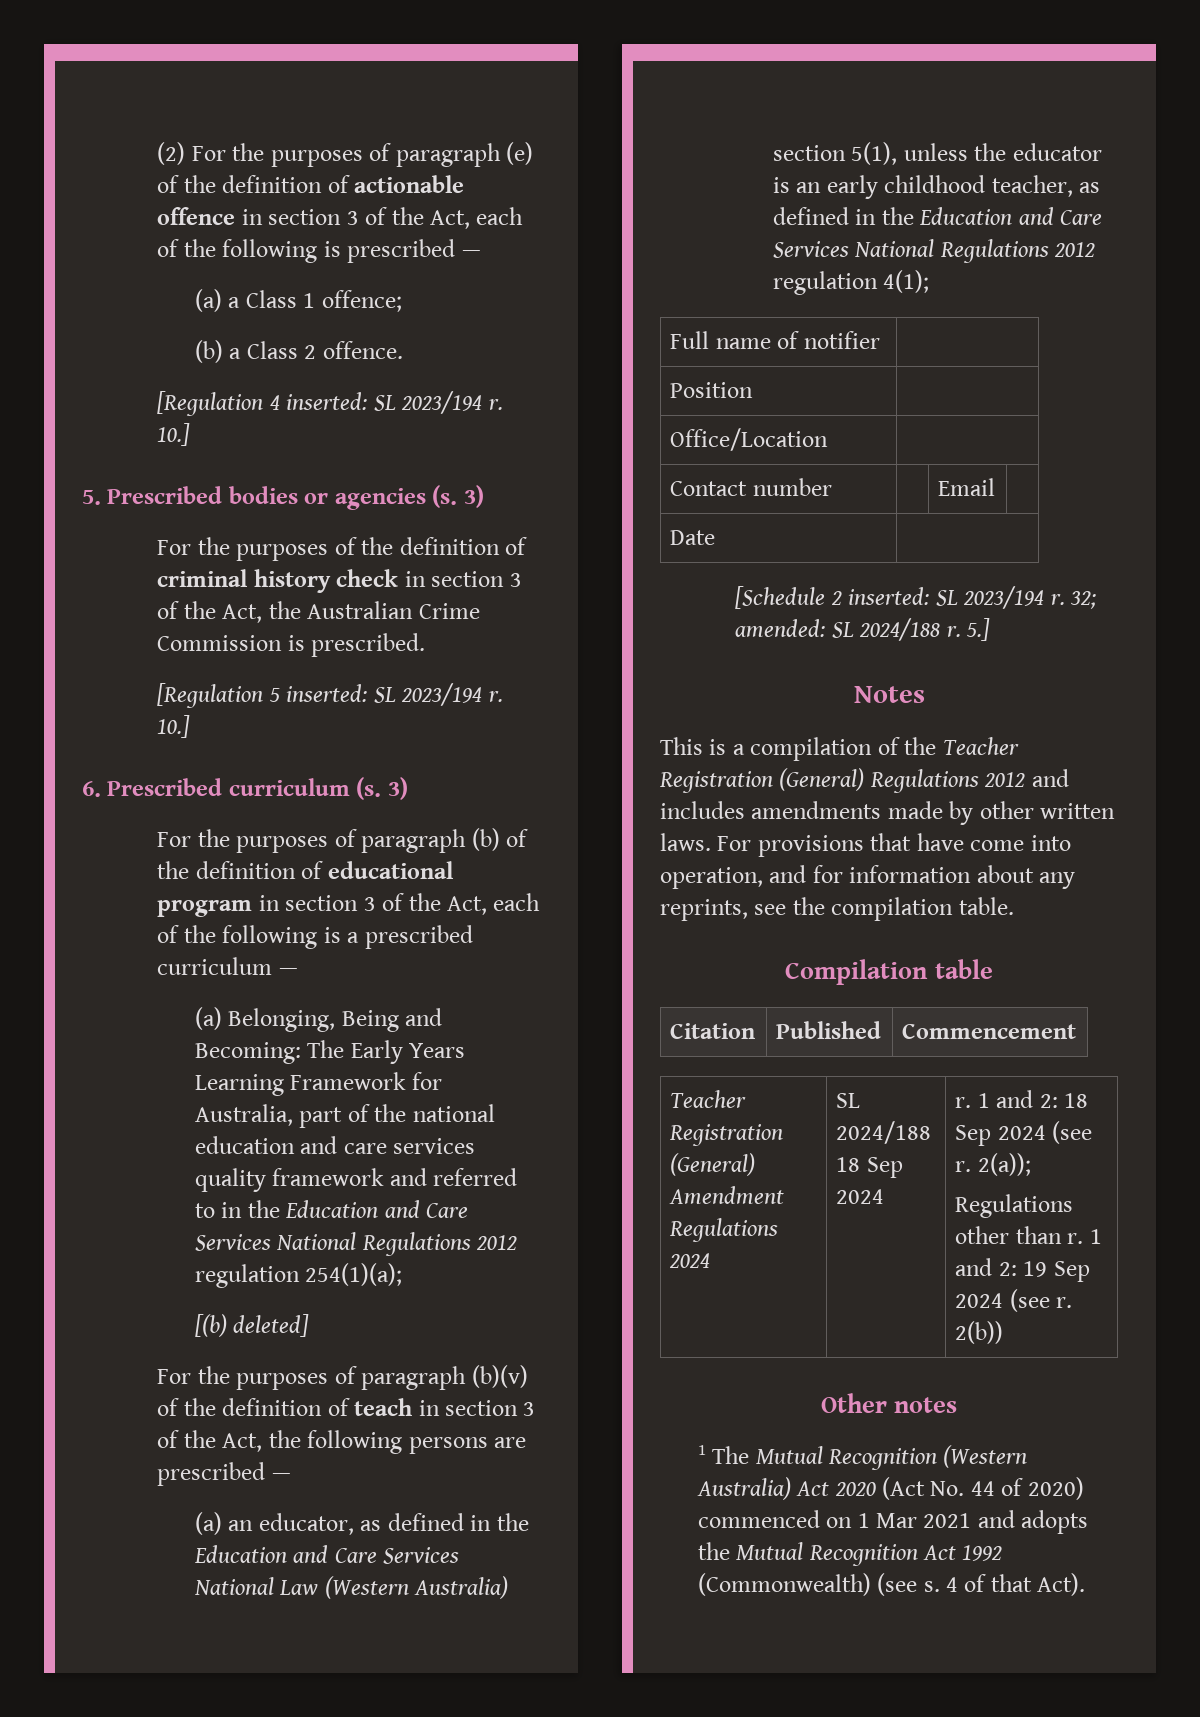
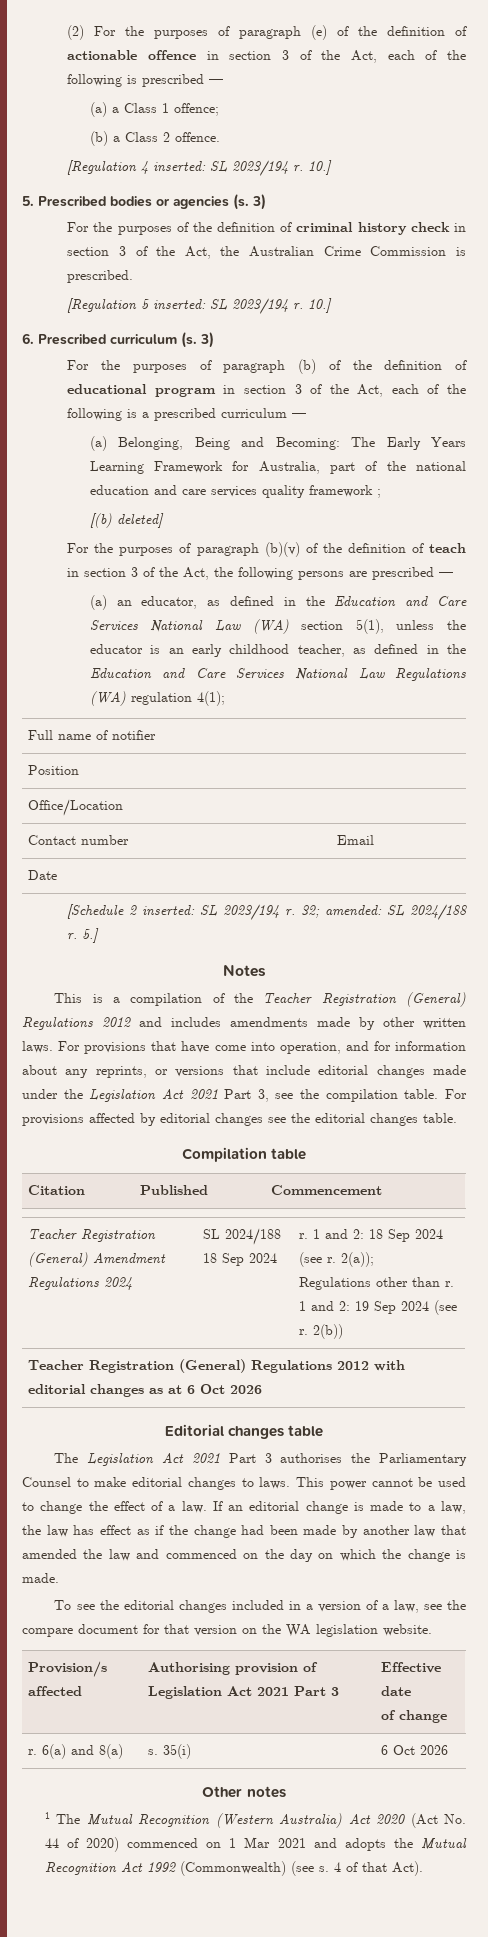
- (a) Belonging, Being and Becoming: The Early Years Learning Framework for Australia, part of the national education and care services quality framework and referred to in the Education and Care Services National Regulations 2012 regulation 254(1)(a);
+ (a) Belonging, Being and Becoming: The Early Years Learning Framework for Australia, part of the national education and care services quality framework ;
- (a) an educator, as defined in the Education and Care Services National Law (Western Australia) section 5(1), unless the educator is an early childhood teacher, as defined in the Education and Care Services National Regulations 2012 regulation 4(1);
+ (a) an educator, as defined in the Education and Care Services National Law (WA) section 5(1), unless the educator is an early childhood teacher, as defined in the Education and Care Services National Law Regulations (WA) regulation 4(1);
- For provisions that have come into operation, and for information about any reprints, see the compilation table.
+ For provisions that have come into operation, and for information about any reprints, or versions that include editorial changes made under the Legislation Act 2021 Part 3, see the compilation table. For provisions affected by editorial changes see the editorial changes table.
+ Teacher Registration (General) Regulations 2012 with editorial changes as at 6 Oct 2026
+ Editorial changes table
+ The Legislation Act 2021 Part 3 authorises the Parliamentary Counsel to make editorial changes to laws. This power cannot be used to change the effect of a law. If an editorial change is made to a law, the law has effect as if the change had been made by another law that amended the law and commenced on the day on which the change is made.
+ To see the editorial changes included in a version of a law, see the compare document for that version on the WA legislation website.
+ Provision/s affected | Authorising provision of Legislation Act 2021 Part 3 | Effective date
+ of change
+ r. 6(a) and 8(a) | s. 35(i) | 6 Oct 2026

